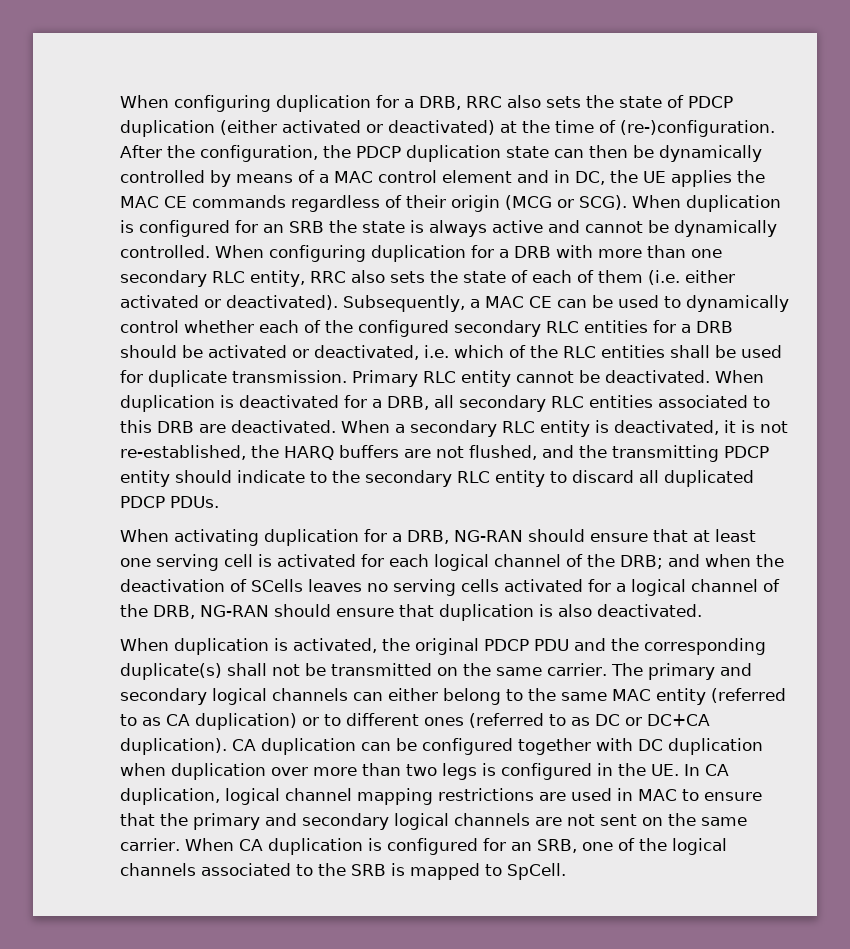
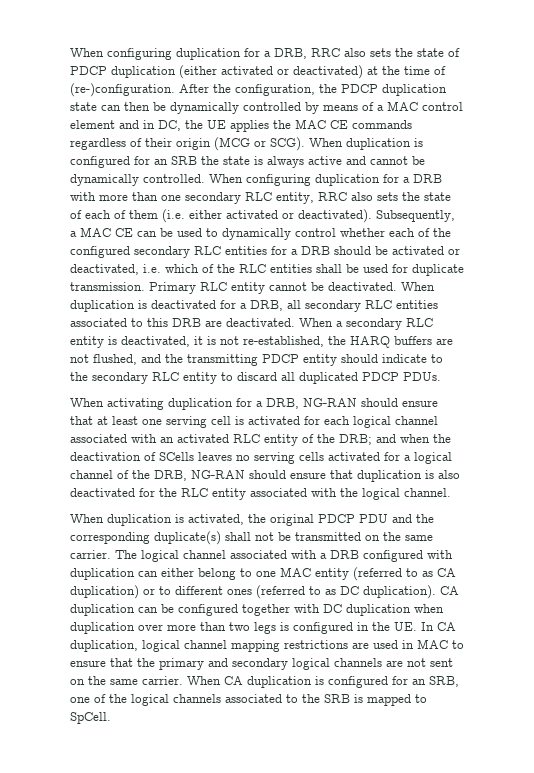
- When activating duplication for a DRB, NG-RAN should ensure that at least one serving cell is activated for each logical channel of the DRB; and when the deactivation of SCells leaves no serving cells activated for a logical channel of the DRB, NG-RAN should ensure that duplication is also deactivated.
+ When activating duplication for a DRB, NG-RAN should ensure that at least one serving cell is activated for each logical channel associated with an activated RLC entity of the DRB; and when the deactivation of SCells leaves no serving cells activated for a logical channel of the DRB, NG-RAN should ensure that duplication is also deactivated for the RLC entity associated with the logical channel.
- The primary and secondary logical channels can either belong to the same MAC entity (referred to as CA duplication) or to different ones (referred to as DC or DC+CA duplication).
+ The logical channel associated with a DRB configured with duplication can either belong to one MAC entity (referred to as CA duplication) or to different ones (referred to as DC duplication).

